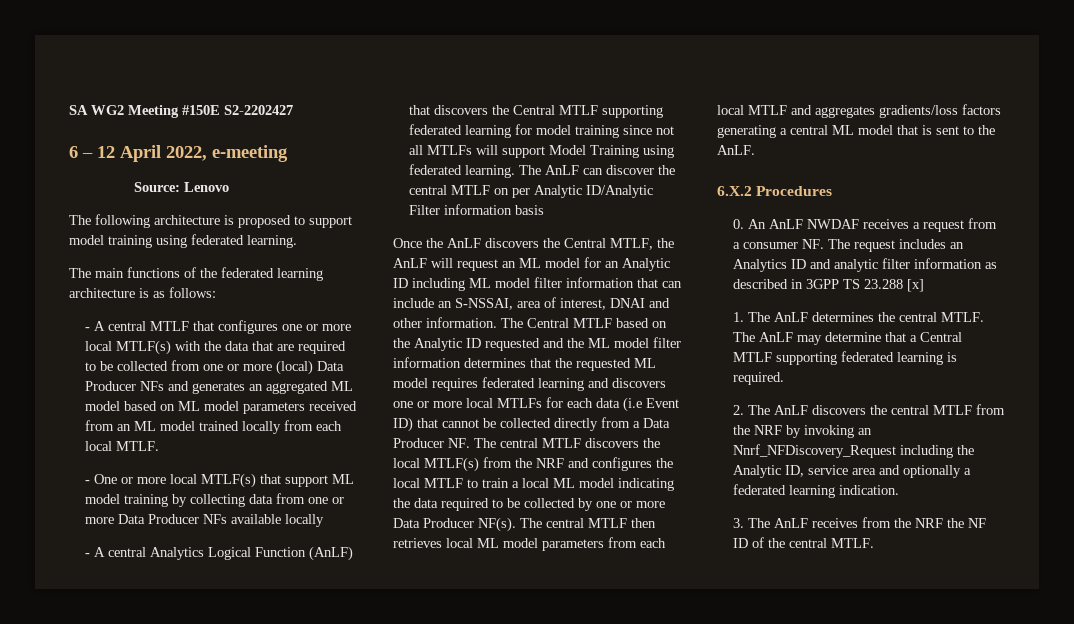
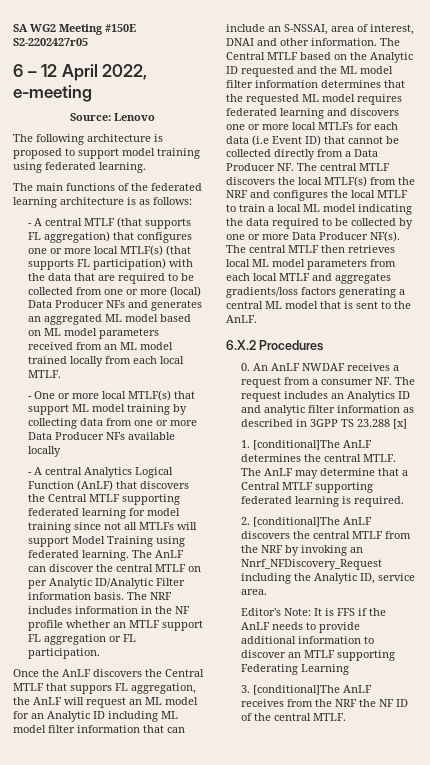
- SA WG2 Meeting #150E S2-2202427
+ SA WG2 Meeting #150E S2-2202427r05
- - A central MTLF that configures one or more local MTLF(s) with the data that are required to be collected from one or more (local) Data Producer NFs and generates an aggregated ML model based on ML model parameters received from an ML model trained locally from each local MTLF.
+ - A central MTLF (that supports FL aggregation) that configures one or more local MTLF(s) (that supports FL participation) with the data that are required to be collected from one or more (local) Data Producer NFs and generates an aggregated ML model based on ML model parameters received from an ML model trained locally from each local MTLF.
- The AnLF can discover the central MTLF on per Analytic ID/Analytic Filter information basis
+ The AnLF can discover the central MTLF on per Analytic ID/Analytic Filter information basis. The NRF includes information in the NF profile whether an MTLF support FL aggregation or FL participation.
- Once the AnLF discovers the Central MTLF, the AnLF will request an ML model for an Analytic ID including ML model filter information that can include an S-NSSAI, area of interest, DNAI and other information.
+ Once the AnLF discovers the Central MTLF that suppors FL aggregation, the AnLF will request an ML model for an Analytic ID including ML model filter information that can include an S-NSSAI, area of interest, DNAI and other information.
- 1. The AnLF determines the central MTLF.
+ 1. [conditional]The AnLF determines the central MTLF.
- 2. The AnLF discovers the central MTLF from the NRF by invoking an Nnrf_NFDiscovery_Request including the Analytic ID, service area and optionally a federated learning indication.
+ 2. [conditional]The AnLF discovers the central MTLF from the NRF by invoking an Nnrf_NFDiscovery_Request including the Analytic ID, service area.
+ Editor's Note: It is FFS if the AnLF needs to provide additional information to discover an MTLF supporting Federating Learning
- 3. The AnLF receives from the NRF the NF ID of the central MTLF.
+ 3. [conditional]The AnLF receives from the NRF the NF ID of the central MTLF.

